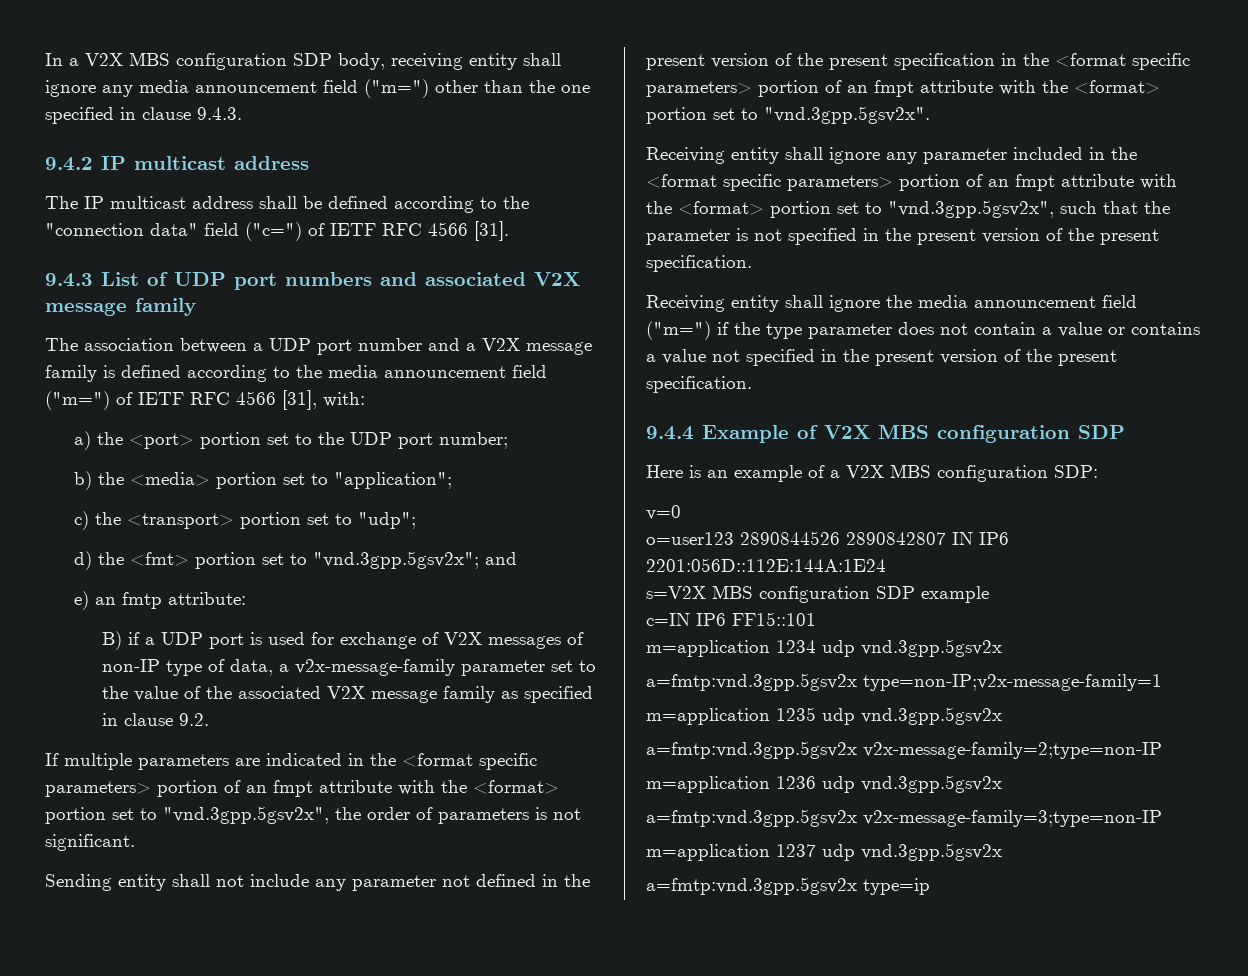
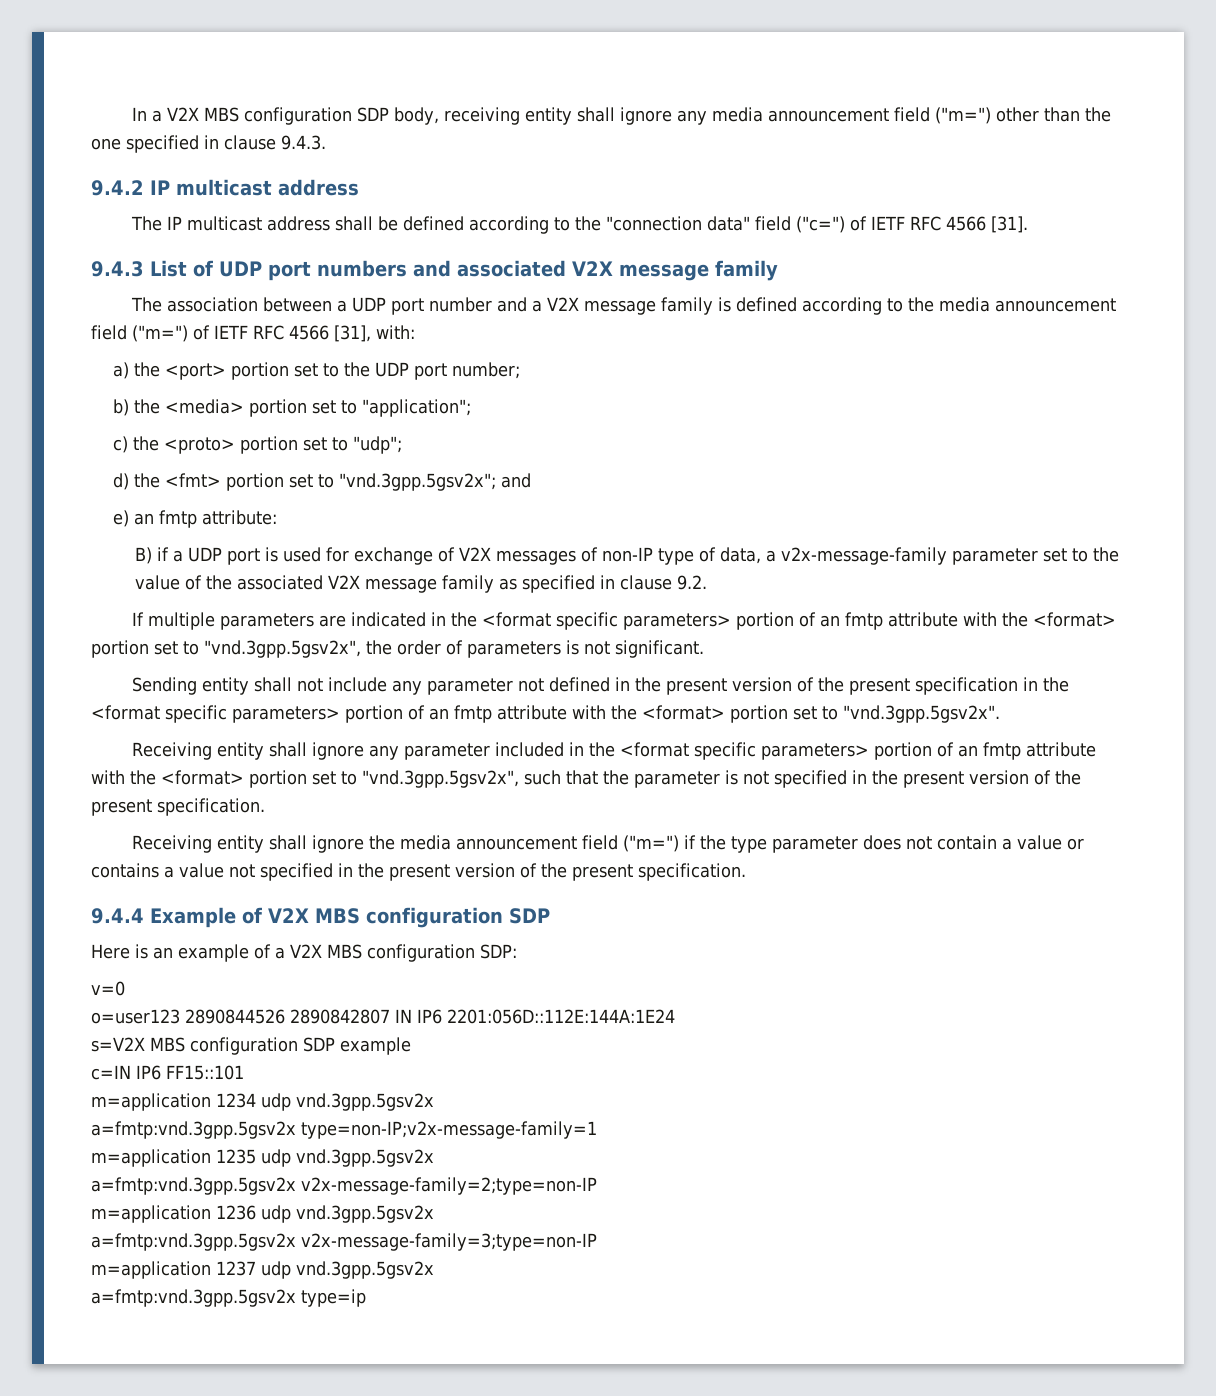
- c) the <transport> portion set to "udp";
+ c) the <proto> portion set to "udp";
- If multiple parameters are indicated in the <format specific parameters> portion of an fmpt attribute with the <format> portion set to "vnd.3gpp.5gsv2x", the order of parameters is not significant.
+ If multiple parameters are indicated in the <format specific parameters> portion of an fmtp attribute with the <format> portion set to "vnd.3gpp.5gsv2x", the order of parameters is not significant.
- Sending entity shall not include any parameter not defined in the present version of the present specification in the <format specific parameters> portion of an fmpt attribute with the <format> portion set to "vnd.3gpp.5gsv2x".
+ Sending entity shall not include any parameter not defined in the present version of the present specification in the <format specific parameters> portion of an fmtp attribute with the <format> portion set to "vnd.3gpp.5gsv2x".
- Receiving entity shall ignore any parameter included in the <format specific parameters> portion of an fmpt attribute with the <format> portion set to "vnd.3gpp.5gsv2x", such that the parameter is not specified in the present version of the present specification.
+ Receiving entity shall ignore any parameter included in the <format specific parameters> portion of an fmtp attribute with the <format> portion set to "vnd.3gpp.5gsv2x", such that the parameter is not specified in the present version of the present specification.

